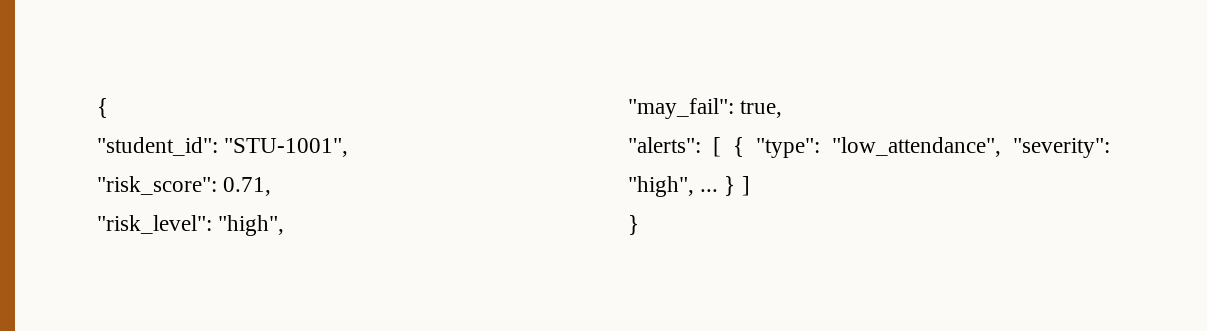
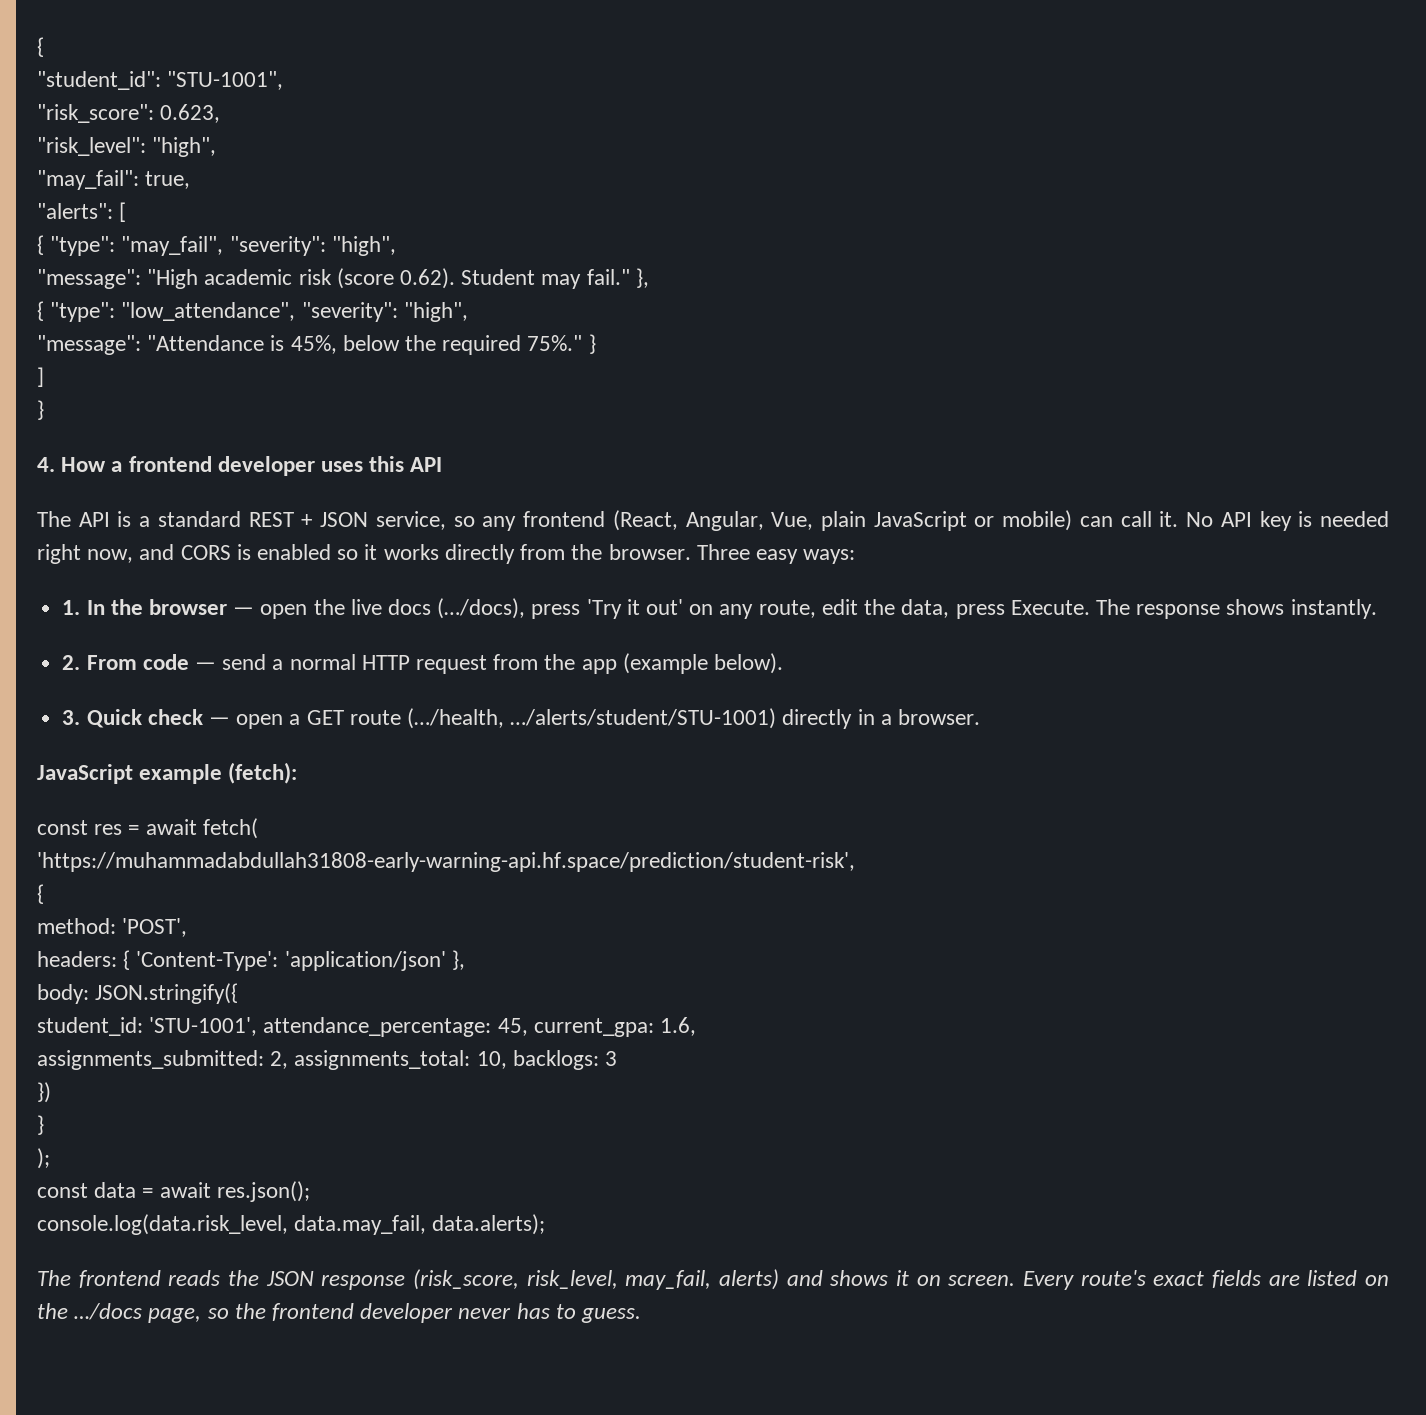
- "risk_score": 0.71,
+ "risk_score": 0.623,
- "alerts": [ { "type": "low_attendance", "severity": "high", ... } ]
+ "alerts": [
+ { "type": "may_fail", "severity": "high",
+ "message": "High academic risk (score 0.62). Student may fail." },
+ { "type": "low_attendance", "severity": "high",
+ "message": "Attendance is 45%, below the required 75%." }
+ ]
+ 4. How a frontend developer uses this API
+ The API is a standard REST + JSON service, so any frontend (React, Angular, Vue, plain JavaScript or mobile) can call it. No API key is needed right now, and CORS is enabled so it works directly from the browser. Three easy ways:
+ 1. In the browser — open the live docs (…/docs), press 'Try it out' on any route, edit the data, press Execute. The response shows instantly.
+ 2. From code — send a normal HTTP request from the app (example below).
+ 3. Quick check — open a GET route (…/health, …/alerts/student/STU-1001) directly in a browser.
+ JavaScript example (fetch):
+ const res = await fetch(
+ 'https://muhammadabdullah31808-early-warning-api.hf.space/prediction/student-risk',
+ {
+ method: 'POST',
+ headers: { 'Content-Type': 'application/json' },
+ body: JSON.stringify({
+ student_id: 'STU-1001', attendance_percentage: 45, current_gpa: 1.6,
+ assignments_submitted: 2, assignments_total: 10, backlogs: 3
+ })
+ }
+ );
+ const data = await res.json();
+ console.log(data.risk_level, data.may_fail, data.alerts);
+ The frontend reads the JSON response (risk_score, risk_level, may_fail, alerts) and shows it on screen. Every route's exact fields are listed on the …/docs page, so the frontend developer never has to guess.

